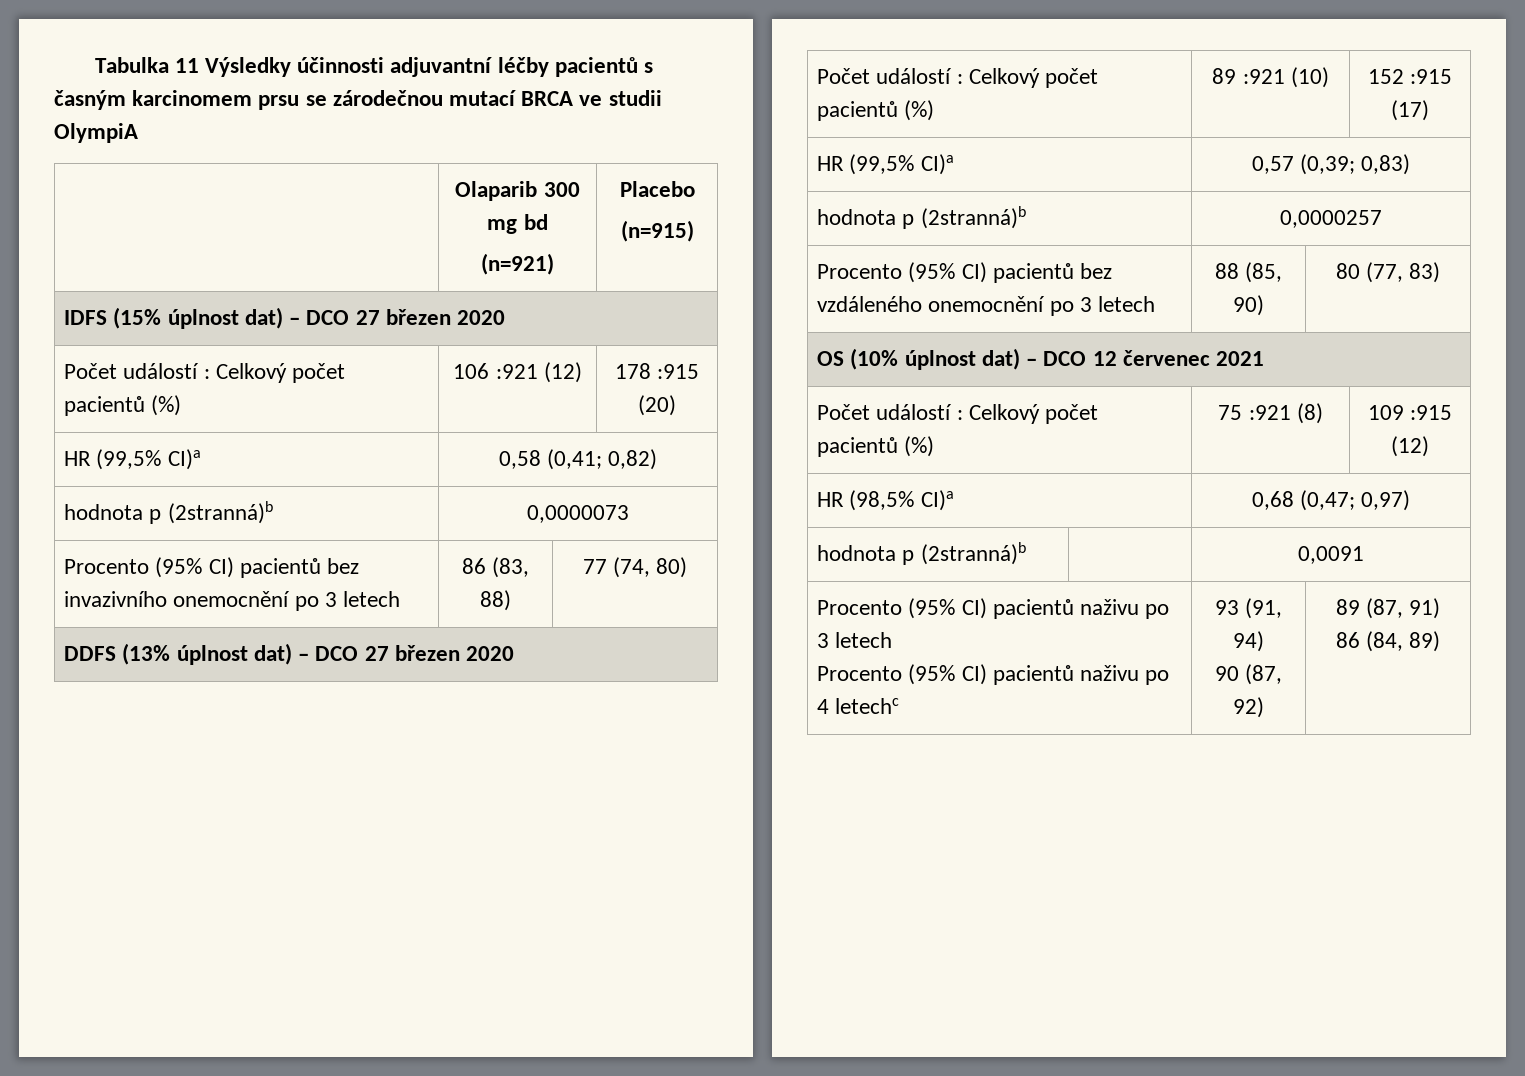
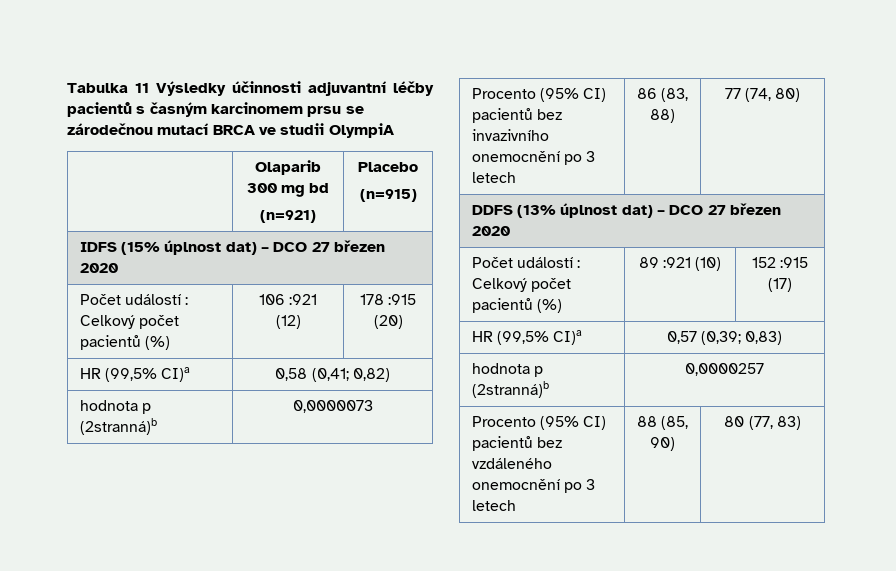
- OS (10% úplnost dat) – DCO 12 červenec 2021
- Počet událostí : Celkový počet pacientů (%) | 75 :921 (8) | 109 :915 (12)
- HR (98,5% CI)a | 0,68 (0,47; 0,97)
- hodnota p (2stranná)b | | 0,0091
- Procento (95% CI) pacientů naživu po 3 letech
- Procento (95% CI) pacientů naživu po 4 letechc | 93 (91, 94)
- 90 (87, 92) | 89 (87, 91)
- 86 (84, 89)

